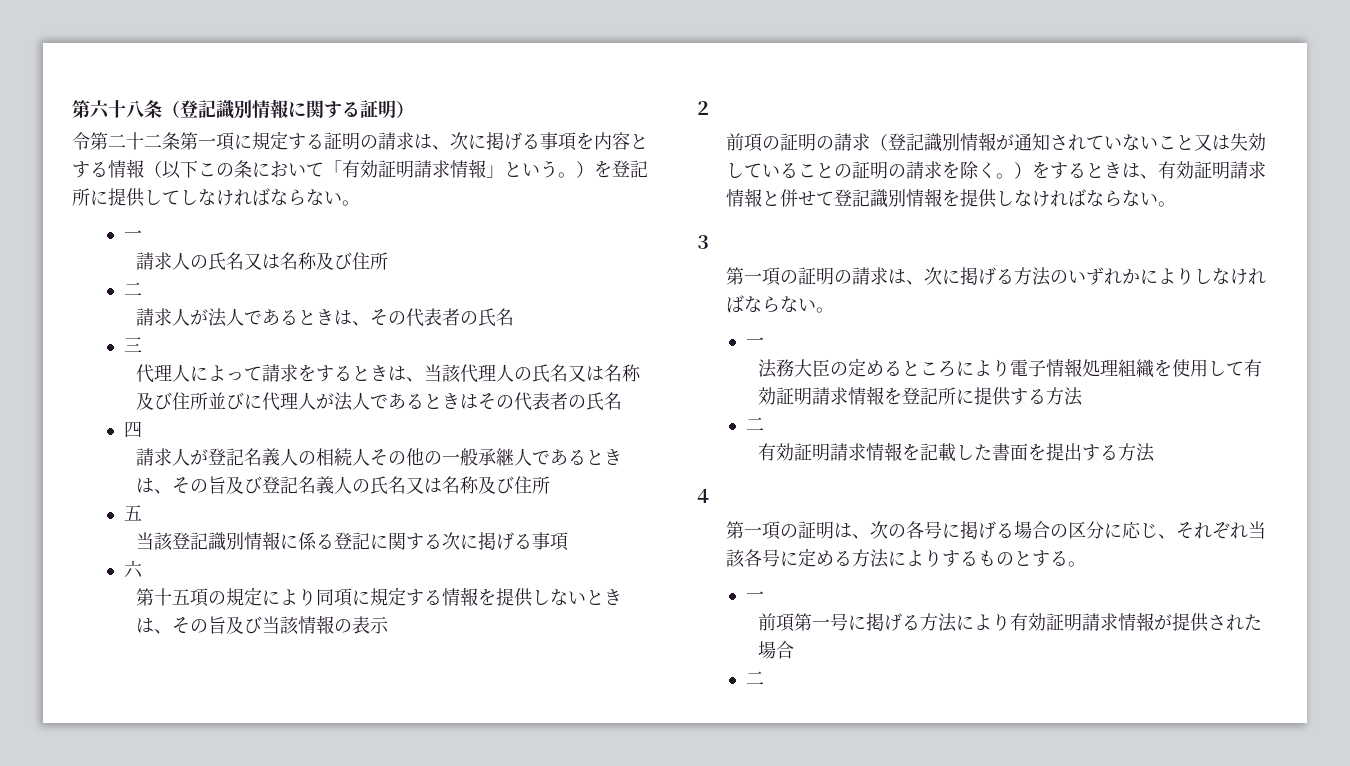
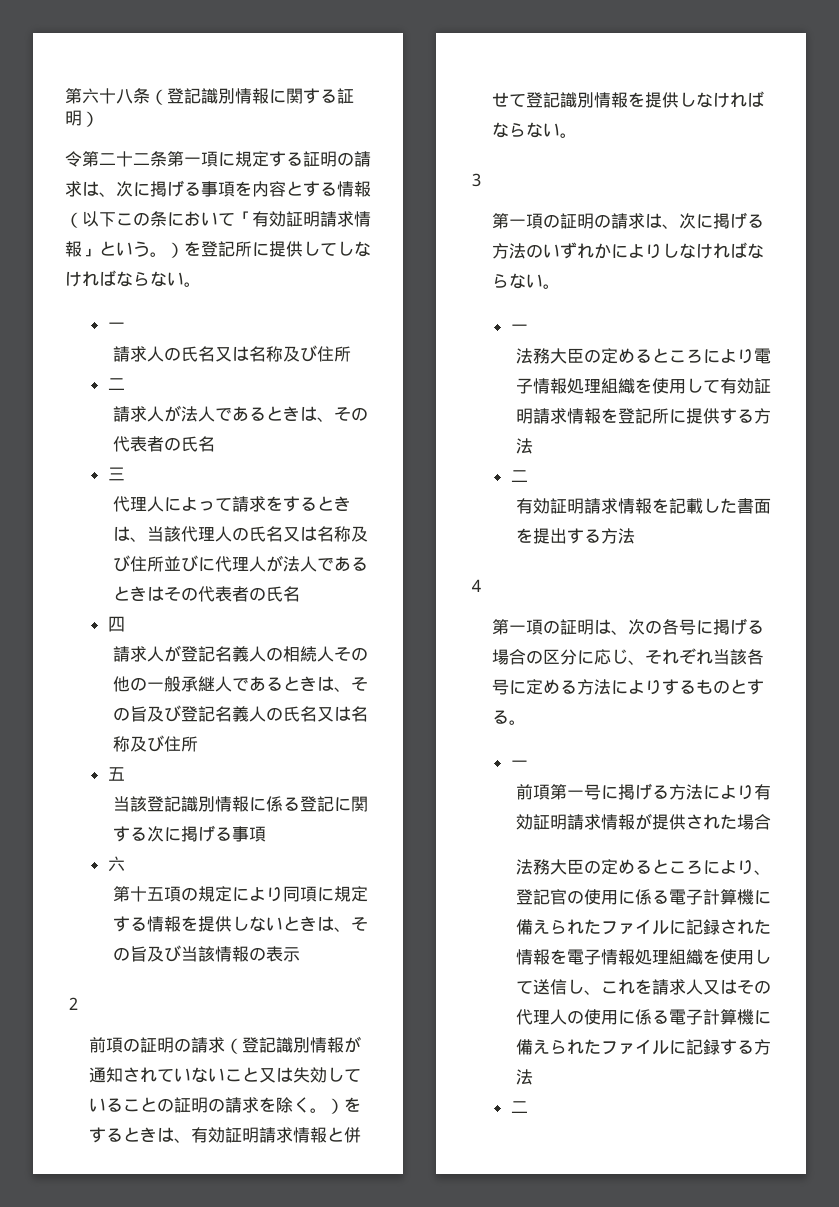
+ 法務大臣の定めるところにより、登記官の使用に係る電子計算機に備えられたファイルに記録された情報を電子情報処理組織を使用して送信し、これを請求人又はその代理人の使用に係る電子計算機に備えられたファイルに記録する方法

